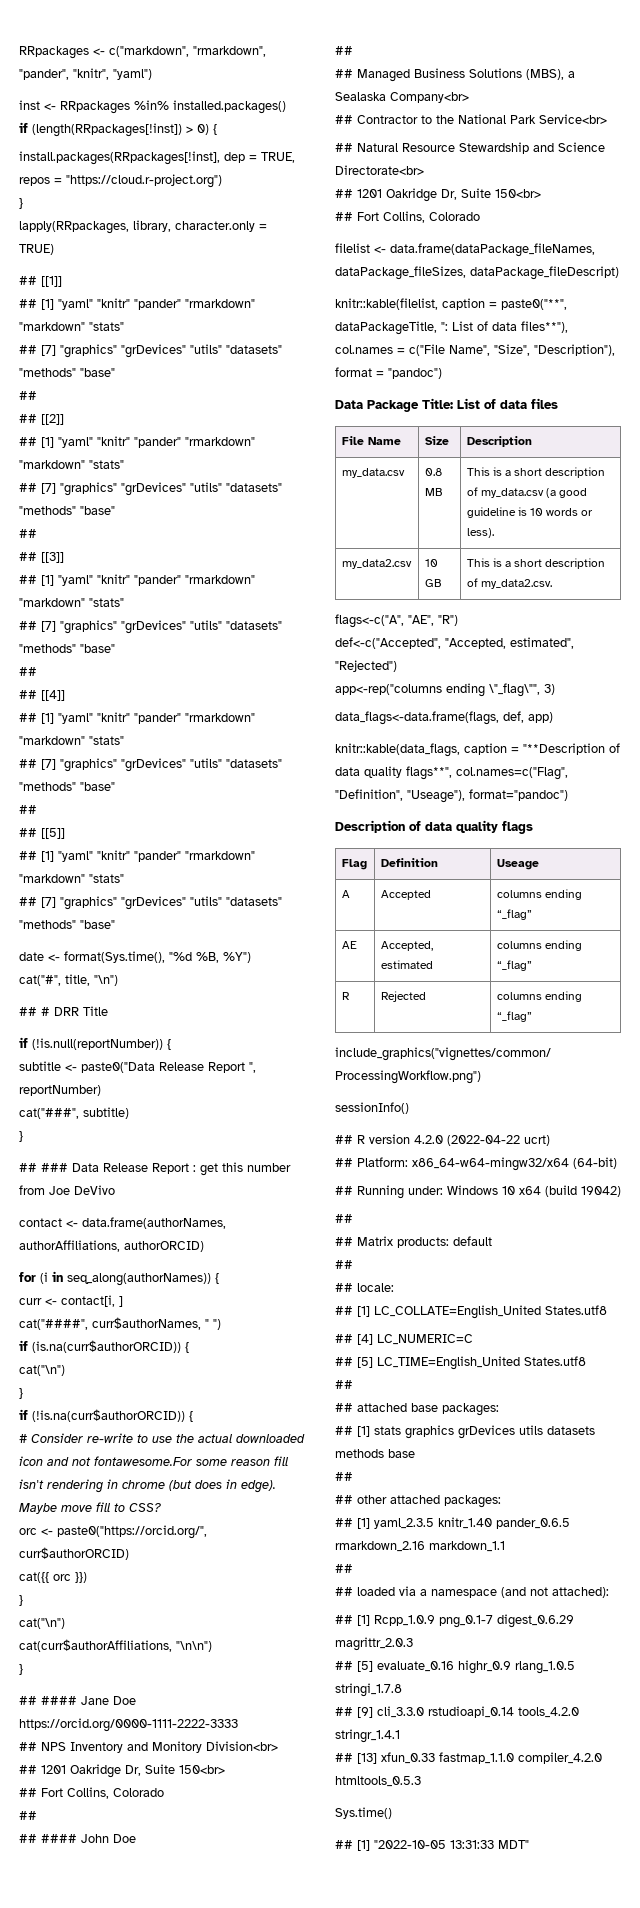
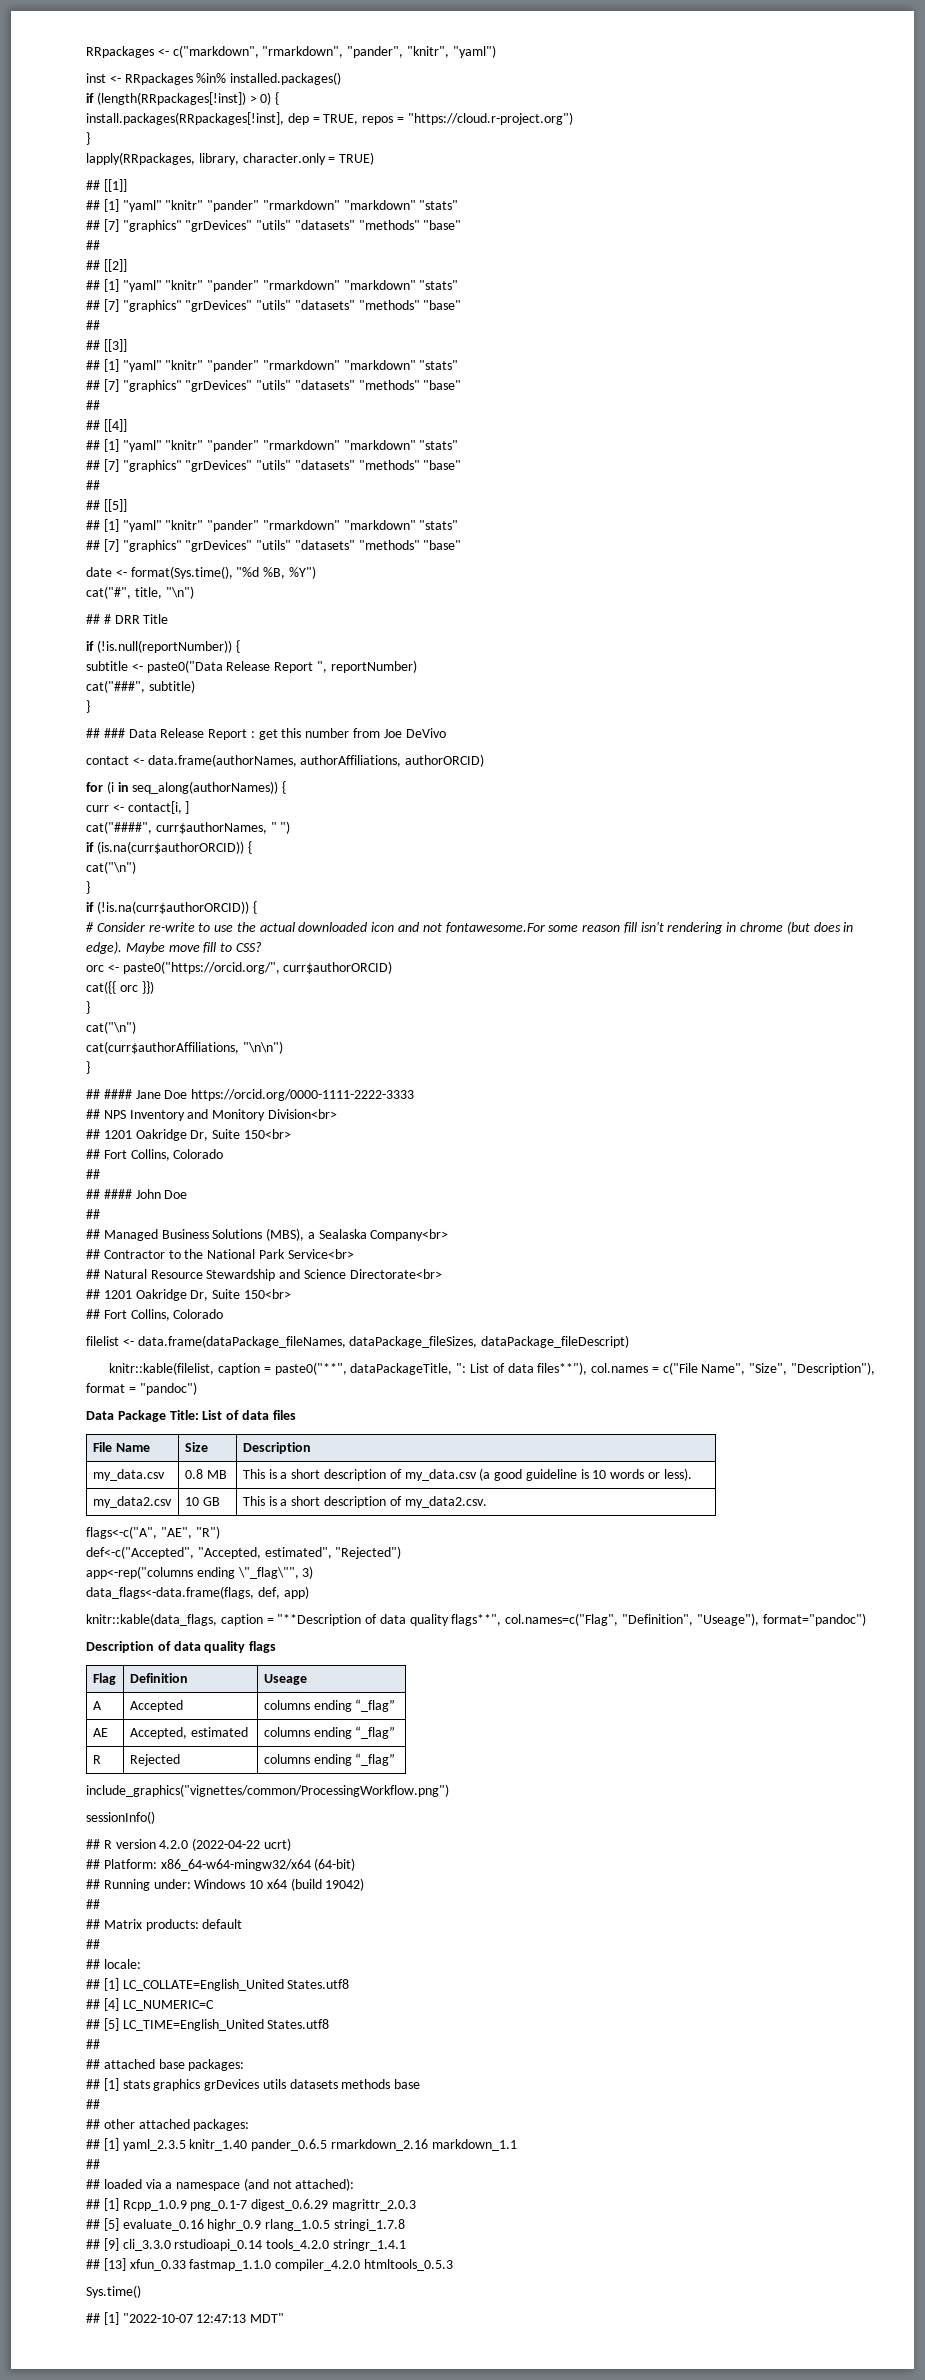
- ## [1] "2022-10-05 13:31:33 MDT"
+ ## [1] "2022-10-07 12:47:13 MDT"

